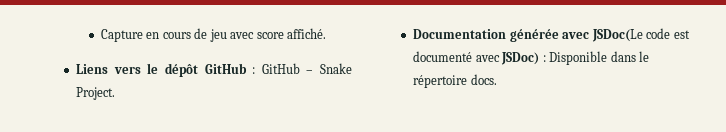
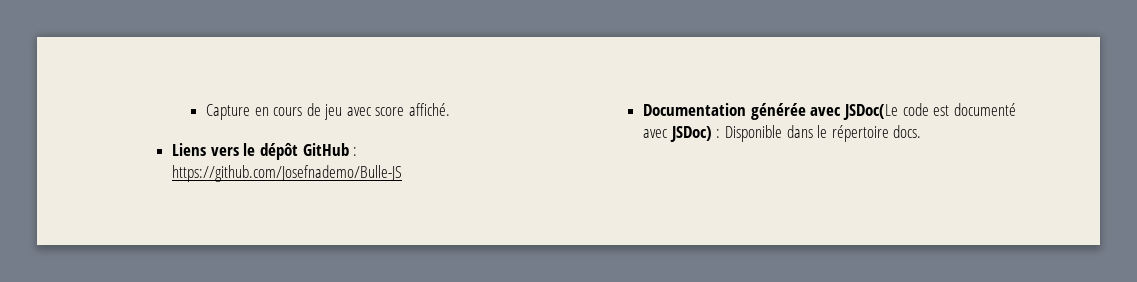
- Liens vers le dépôt GitHub : GitHub – Snake Project.
+ Liens vers le dépôt GitHub : https://github.com/Josefnademo/Bulle-JS

